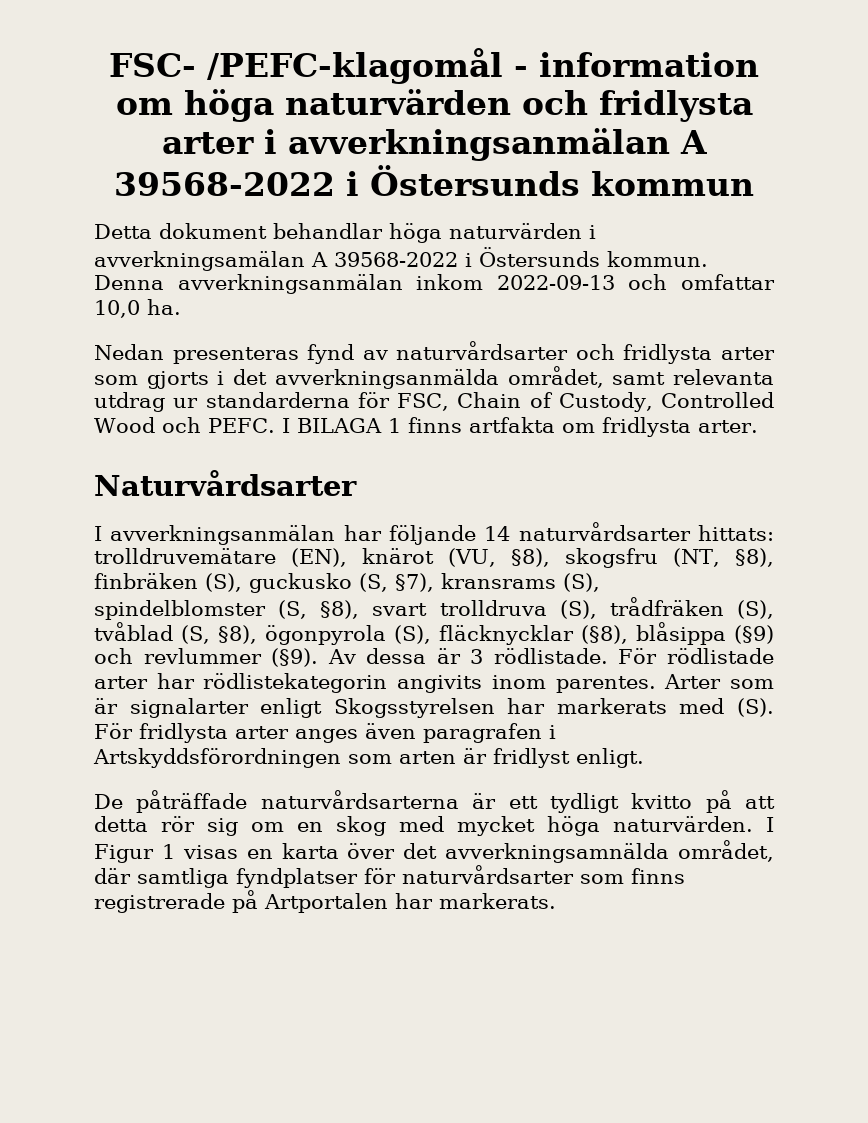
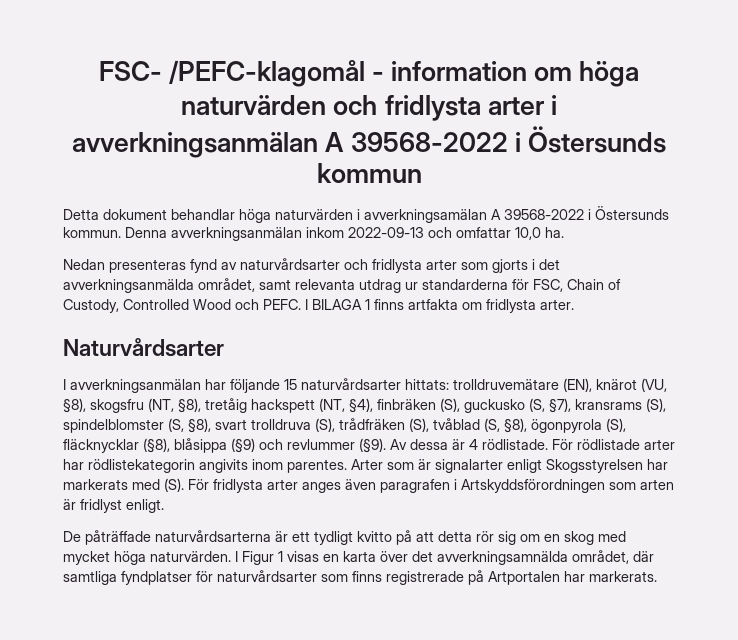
- I avverkningsanmälan har följande 14 naturvårdsarter hittats: trolldruvemätare (EN), knärot (VU, §8), skogsfru (NT, §8), finbräken (S), guckusko (S, §7), kransrams (S), spindelblomster (S, §8), svart trolldruva (S), trådfräken (S), tvåblad (S, §8), ögonpyrola (S), fläcknycklar (§8), blåsippa (§9) och revlummer (§9).
+ I avverkningsanmälan har följande 15 naturvårdsarter hittats: trolldruvemätare (EN), knärot (VU, §8), skogsfru (NT, §8), tretåig hackspett (NT, §4), finbräken (S), guckusko (S, §7), kransrams (S), spindelblomster (S, §8), svart trolldruva (S), trådfräken (S), tvåblad (S, §8), ögonpyrola (S), fläcknycklar (§8), blåsippa (§9) och revlummer (§9).
- Av dessa är 3 rödlistade.
+ Av dessa är 4 rödlistade.

